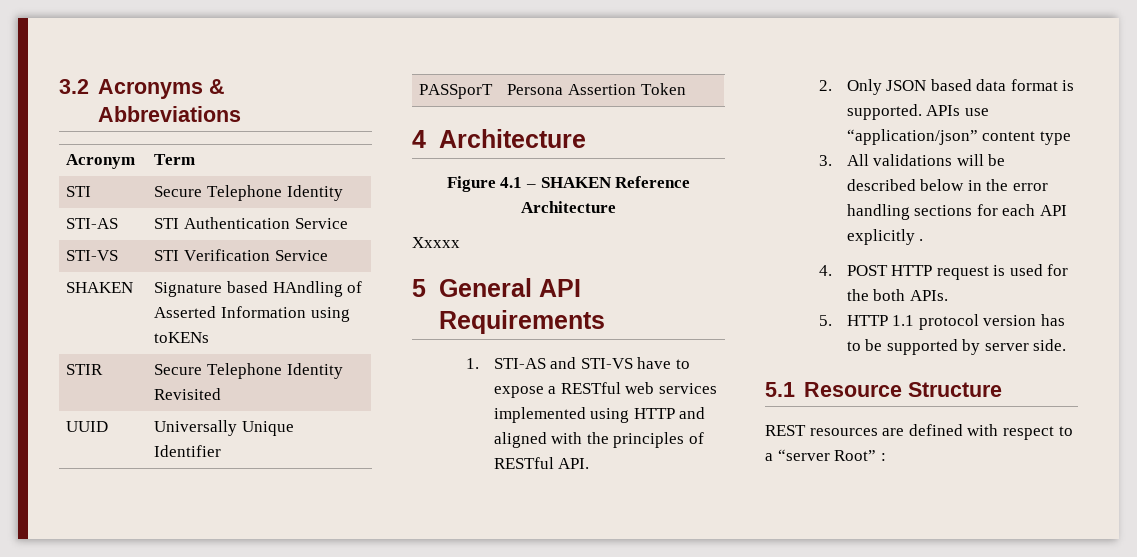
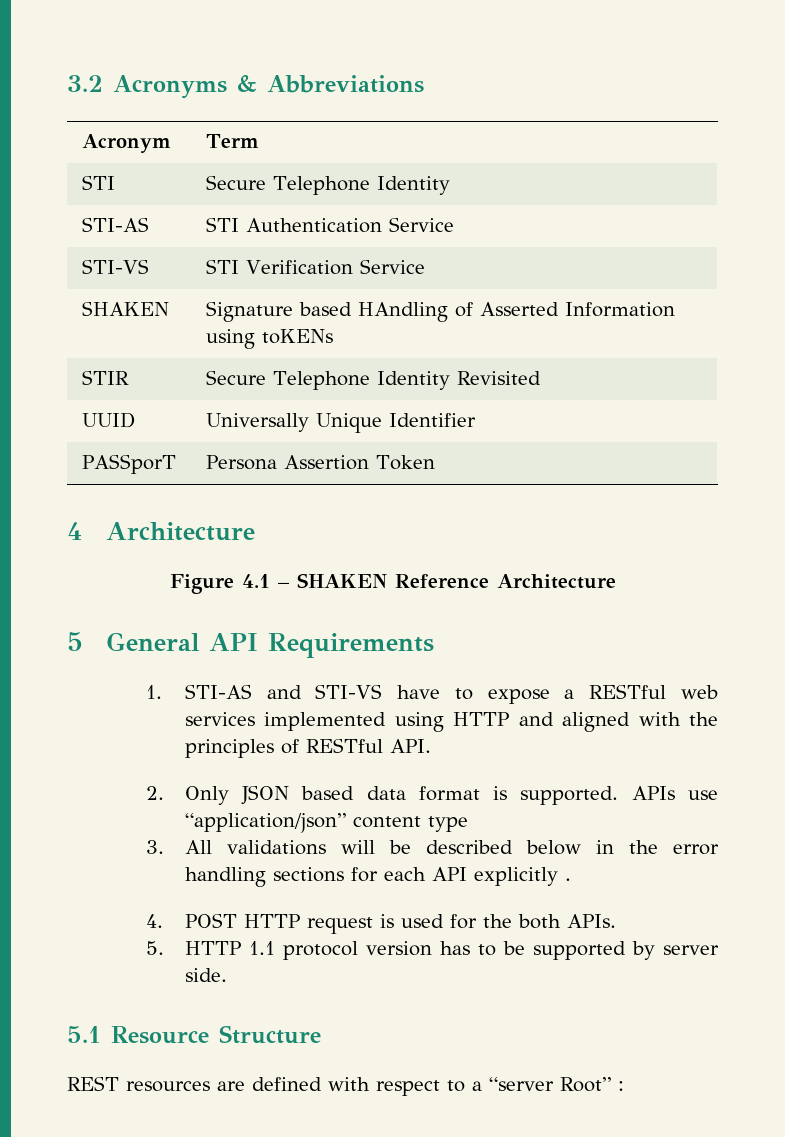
- Xxxxx

